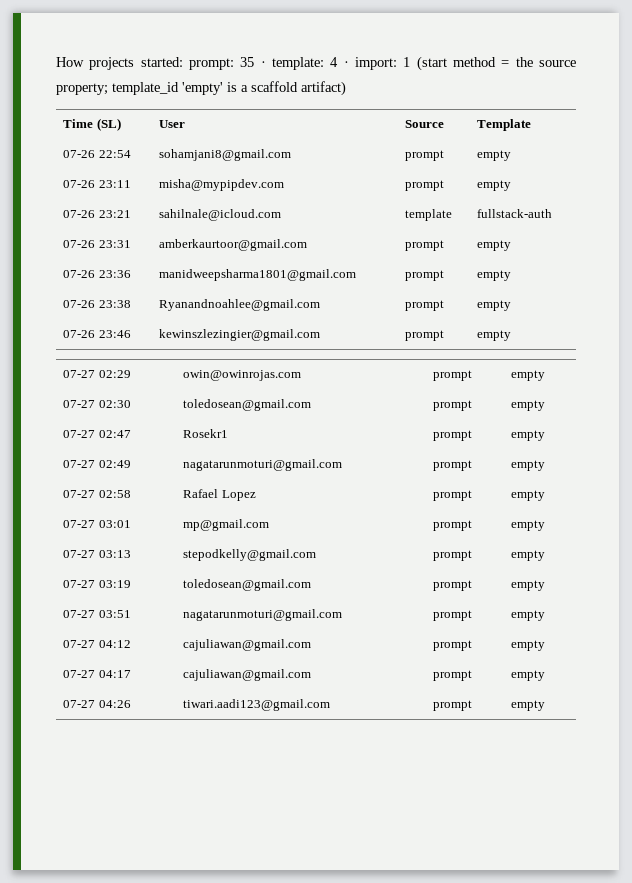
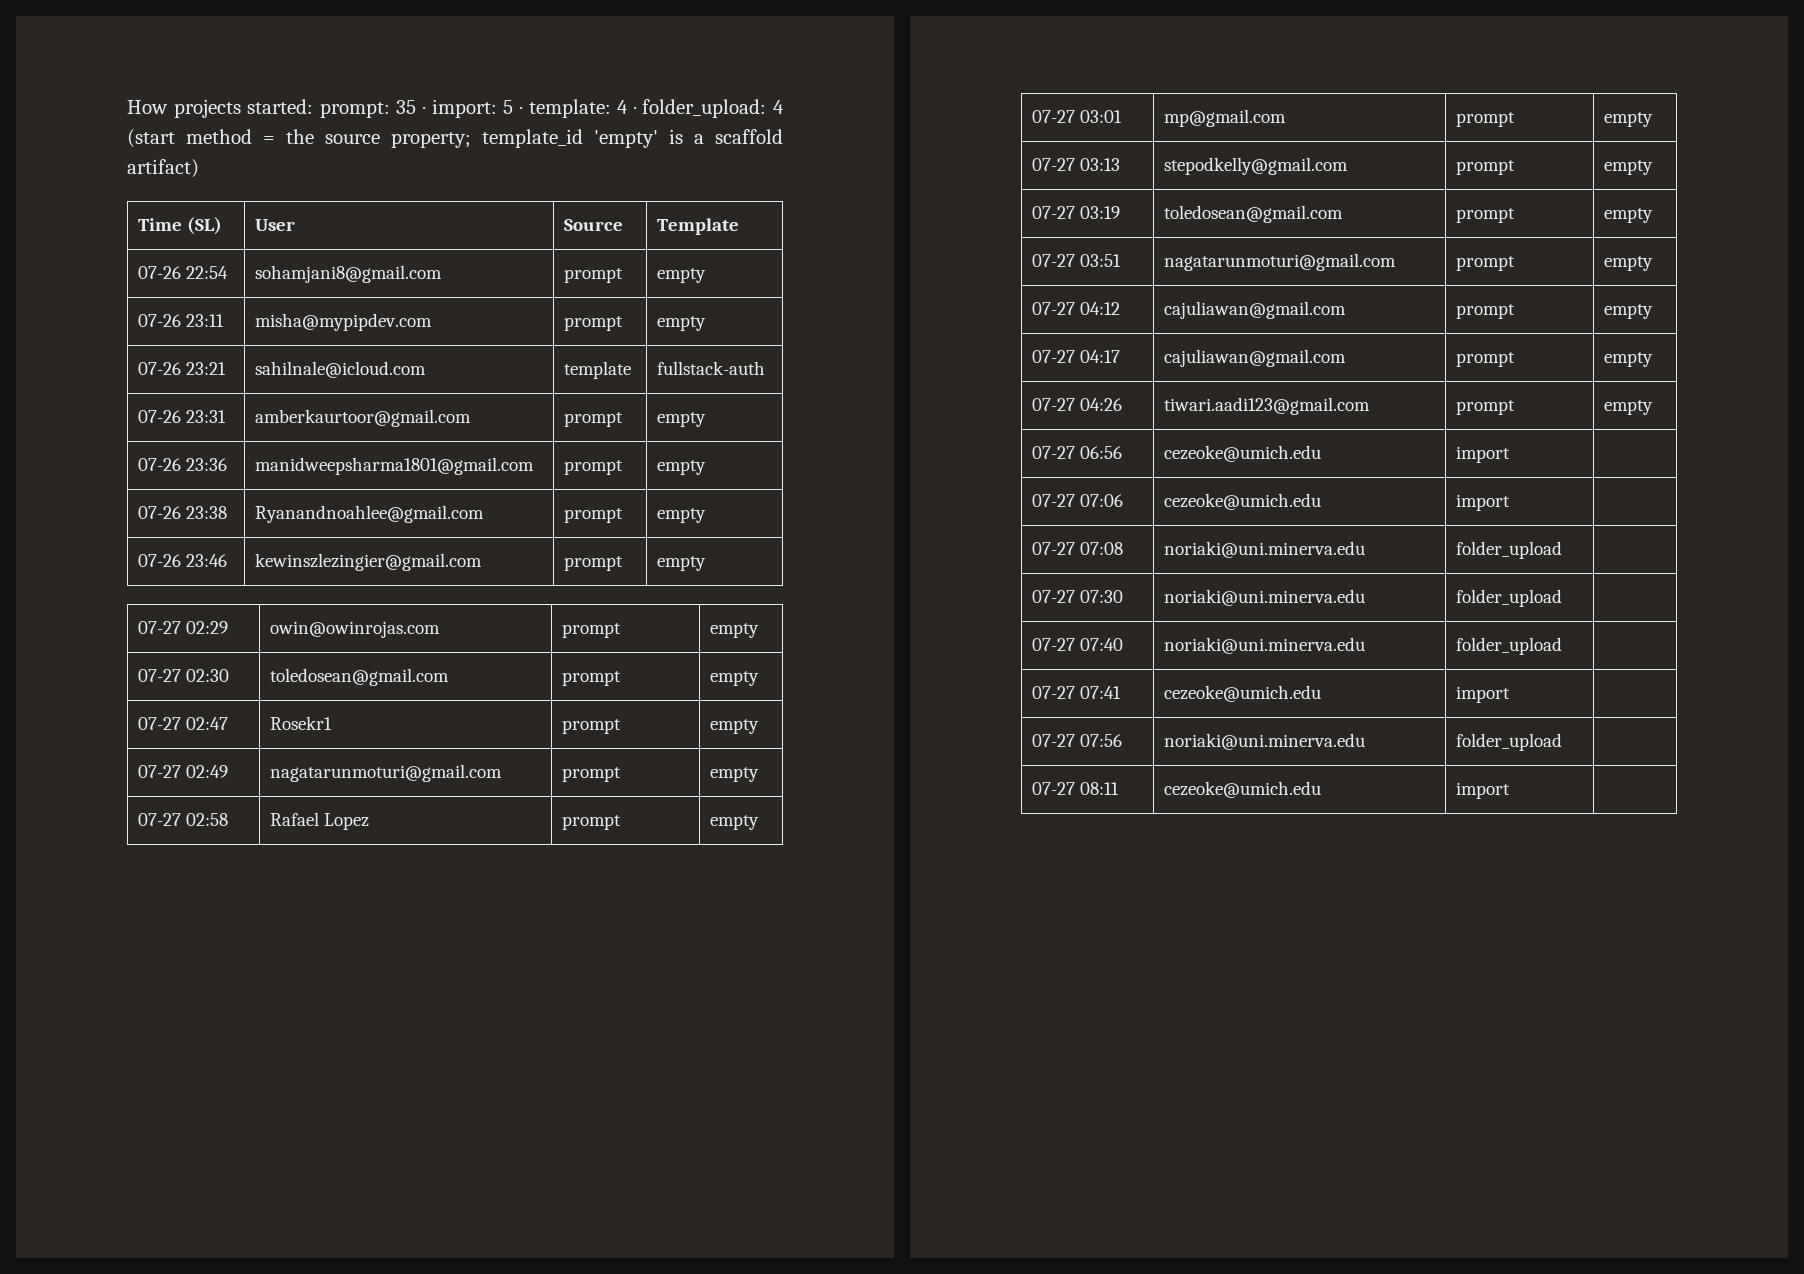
- How projects started: prompt: 35 · template: 4 · import: 1 (start method = the source property; template_id 'empty' is a scaffold artifact)
+ How projects started: prompt: 35 · import: 5 · template: 4 · folder_upload: 4 (start method = the source property; template_id 'empty' is a scaffold artifact)
+ 07-27 06:56 | cezeoke@umich.edu | import |
+ 07-27 07:06 | cezeoke@umich.edu | import |
+ 07-27 07:08 | noriaki@uni.minerva.edu | folder_upload |
+ 07-27 07:30 | noriaki@uni.minerva.edu | folder_upload |
+ 07-27 07:40 | noriaki@uni.minerva.edu | folder_upload |
+ 07-27 07:41 | cezeoke@umich.edu | import |
+ 07-27 07:56 | noriaki@uni.minerva.edu | folder_upload |
+ 07-27 08:11 | cezeoke@umich.edu | import |

